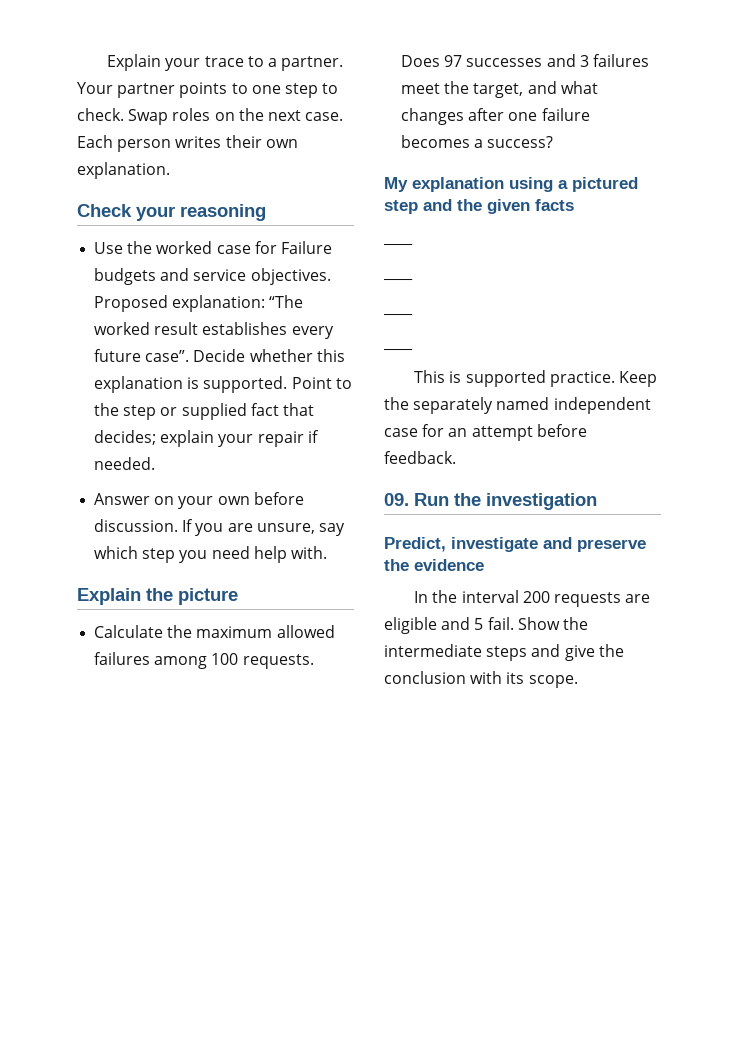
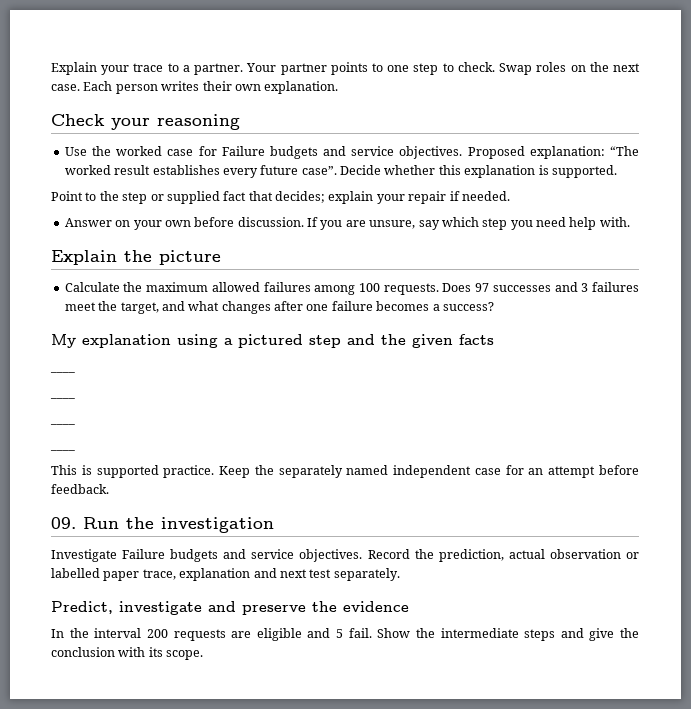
- Decide whether this explanation is supported. Point to the step or supplied fact that decides; explain your repair if needed.
+ Decide whether this explanation is supported.
+ Point to the step or supplied fact that decides; explain your repair if needed.
+ Investigate Failure budgets and service objectives. Record the prediction, actual observation or labelled paper trace, explanation and next test separately.

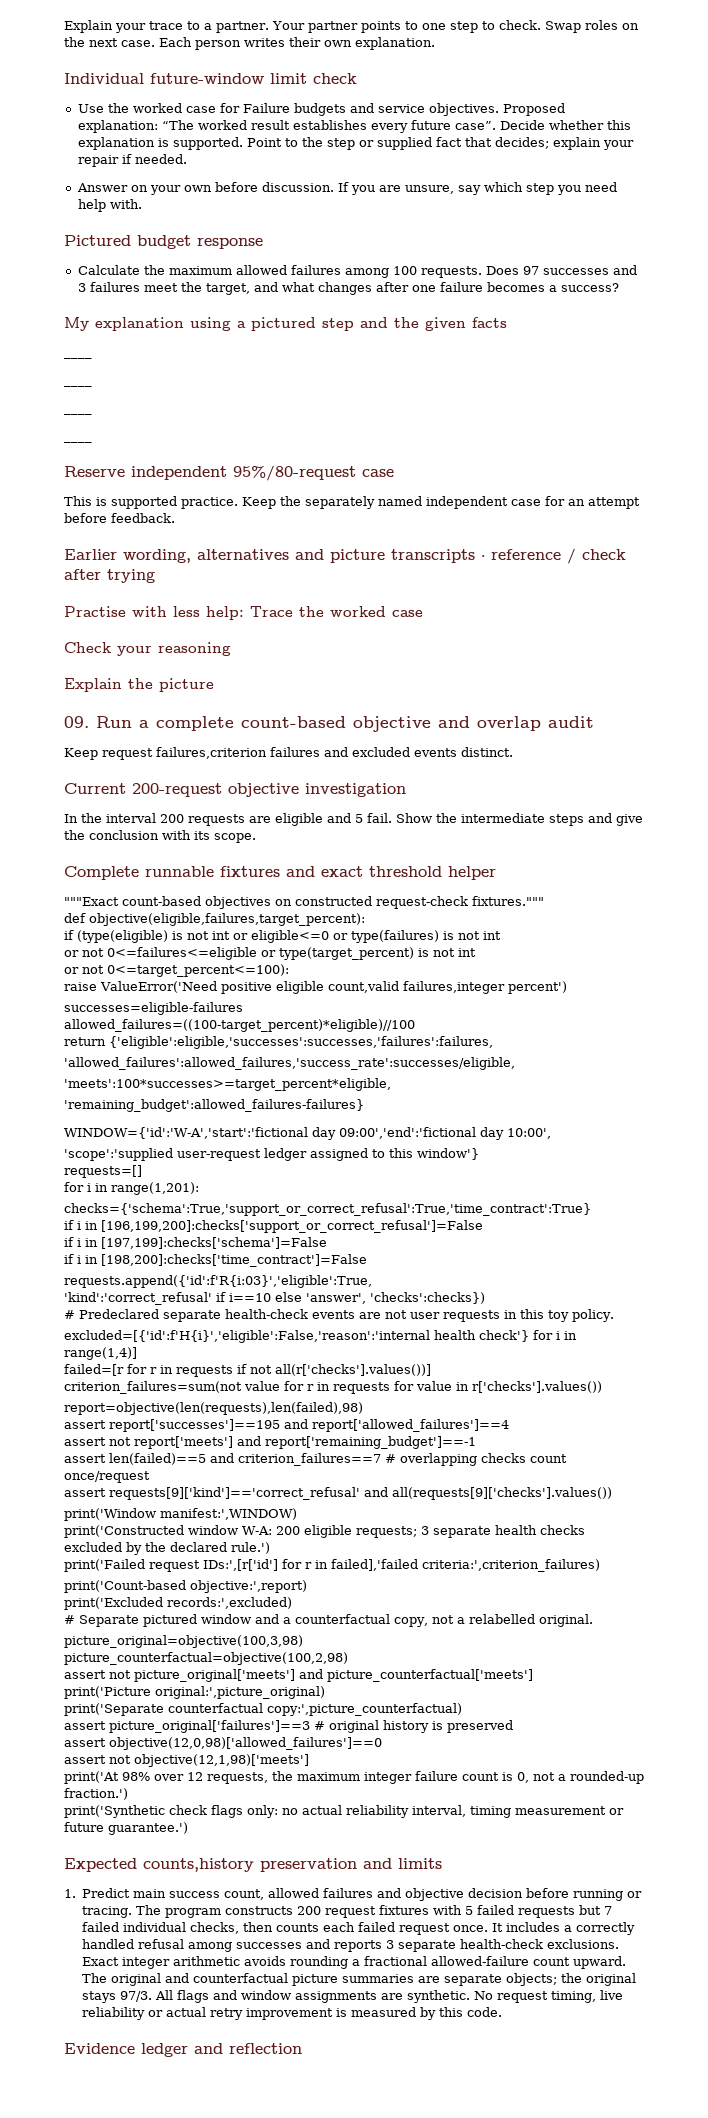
- Check your reasoning
+ Individual future-window limit check
- Decide whether this explanation is supported.
- Point to the step or supplied fact that decides; explain your repair if needed.
+ Decide whether this explanation is supported. Point to the step or supplied fact that decides; explain your repair if needed.
- Explain the picture
+ Pictured budget response
+ Reserve independent 95%/80-request case
- 09. Run the investigation
- Investigate Failure budgets and service objectives. Record the prediction, actual observation or labelled paper trace, explanation and next test separately.
- Predict, investigate and preserve the evidence
+ Earlier wording, alternatives and picture transcripts · reference / check after trying
+ Practise with less help: Trace the worked case
+ Check your reasoning
+ Explain the picture
+ 09. Run a complete count-based objective and overlap audit
+ Keep request failures,criterion failures and excluded events distinct.
+ Current 200-request objective investigation
+ Complete runnable fixtures and exact threshold helper
+ """Exact count-based objectives on constructed request-check fixtures."""
+ def objective(eligible,failures,target_percent):
+ if (type(eligible) is not int or eligible<=0 or type(failures) is not int
+ or not 0<=failures<=eligible or type(target_percent) is not int
+ or not 0<=target_percent<=100):
+ raise ValueError('Need positive eligible count,valid failures,integer percent')
+ successes=eligible-failures
+ allowed_failures=((100-target_percent)*eligible)//100
+ return {'eligible':eligible,'successes':successes,'failures':failures,
+ 'allowed_failures':allowed_failures,'success_rate':successes/eligible,
+ 'meets':100*successes>=target_percent*eligible,
+ 'remaining_budget':allowed_failures-failures}
+ WINDOW={'id':'W-A','start':'fictional day 09:00','end':'fictional day 10:00',
+ 'scope':'supplied user-request ledger assigned to this window'}
+ requests=[]
+ for i in range(1,201):
+ checks={'schema':True,'support_or_correct_refusal':True,'time_contract':True}
+ if i in [196,199,200]:checks['support_or_correct_refusal']=False
+ if i in [197,199]:checks['schema']=False
+ if i in [198,200]:checks['time_contract']=False
+ requests.append({'id':f'R{i:03}','eligible':True,
+ 'kind':'correct_refusal' if i==10 else 'answer', 'checks':checks})
+ # Predeclared separate health-check events are not user requests in this toy policy.
+ excluded=[{'id':f'H{i}','eligible':False,'reason':'internal health check'} for i in range(1,4)]
+ failed=[r for r in requests if not all(r['checks'].values())]
+ criterion_failures=sum(not value for r in requests for value in r['checks'].values())
+ report=objective(len(requests),len(failed),98)
+ assert report['successes']==195 and report['allowed_failures']==4
+ assert not report['meets'] and report['remaining_budget']==-1
+ assert len(failed)==5 and criterion_failures==7 # overlapping checks count once/request
+ assert requests[9]['kind']=='correct_refusal' and all(requests[9]['checks'].values())
+ print('Window manifest:',WINDOW)
+ print('Constructed window W-A: 200 eligible requests; 3 separate health checks excluded by the declared rule.')
+ print('Failed request IDs:',[r['id'] for r in failed],'failed criteria:',criterion_failures)
+ print('Count-based objective:',report)
+ print('Excluded records:',excluded)
+ # Separate pictured window and a counterfactual copy, not a relabelled original.
+ picture_original=objective(100,3,98)
+ picture_counterfactual=objective(100,2,98)
+ assert not picture_original['meets'] and picture_counterfactual['meets']
+ print('Picture original:',picture_original)
+ print('Separate counterfactual copy:',picture_counterfactual)
+ assert picture_original['failures']==3 # original history is preserved
+ assert objective(12,0,98)['allowed_failures']==0
+ assert not objective(12,1,98)['meets']
+ print('At 98% over 12 requests, the maximum integer failure count is 0, not a rounded-up fraction.')
+ print('Synthetic check flags only: no actual reliability interval, timing measurement or future guarantee.')
+ Expected counts,history preservation and limits
+ 1. Predict main success count, allowed failures and objective decision before running or tracing. The program constructs 200 request fixtures with 5 failed requests but 7 failed individual checks, then counts each failed request once. It includes a correctly handled refusal among successes and reports 3 separate health-check exclusions. Exact integer arithmetic avoids rounding a fractional allowed-failure count upward. The original and counterfactual picture summaries are separate objects; the original stays 97/3. All flags and window assignments are synthetic. No request timing, live reliability or actual retry improvement is measured by this code.
+ Evidence ledger and reflection

